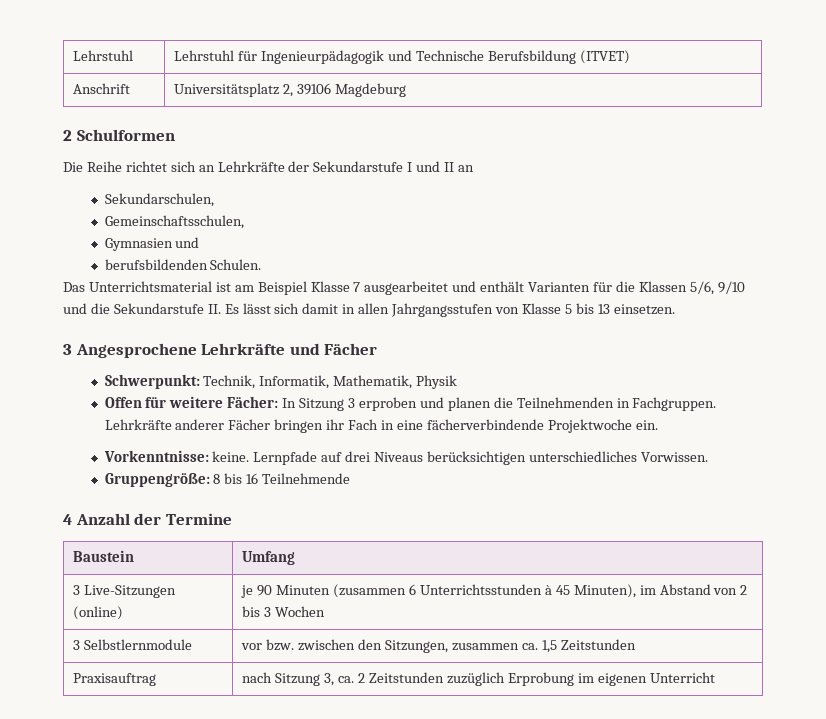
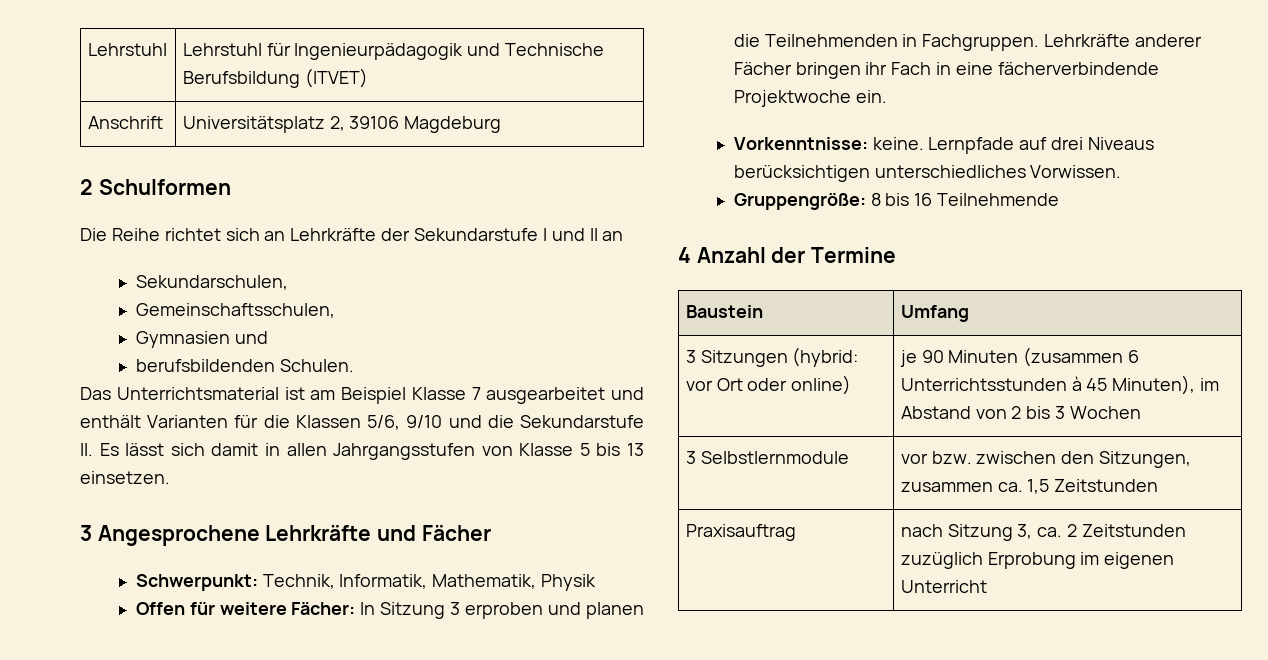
- 3 Live-Sitzungen (online) | je 90 Minuten (zusammen 6 Unterrichtsstunden à 45 Minuten), im Abstand von 2 bis 3 Wochen
+ 3 Sitzungen (hybrid: vor Ort oder online) | je 90 Minuten (zusammen 6 Unterrichtsstunden à 45 Minuten), im Abstand von 2 bis 3 Wochen

